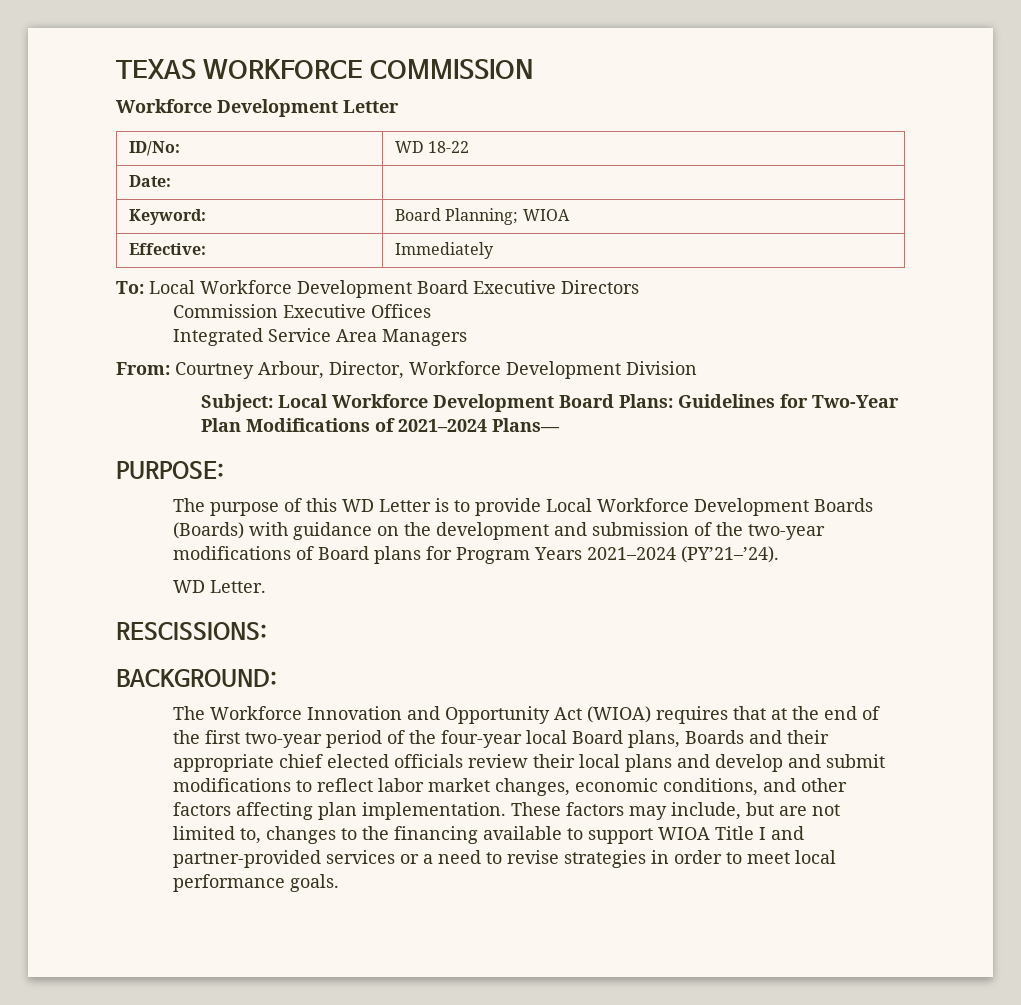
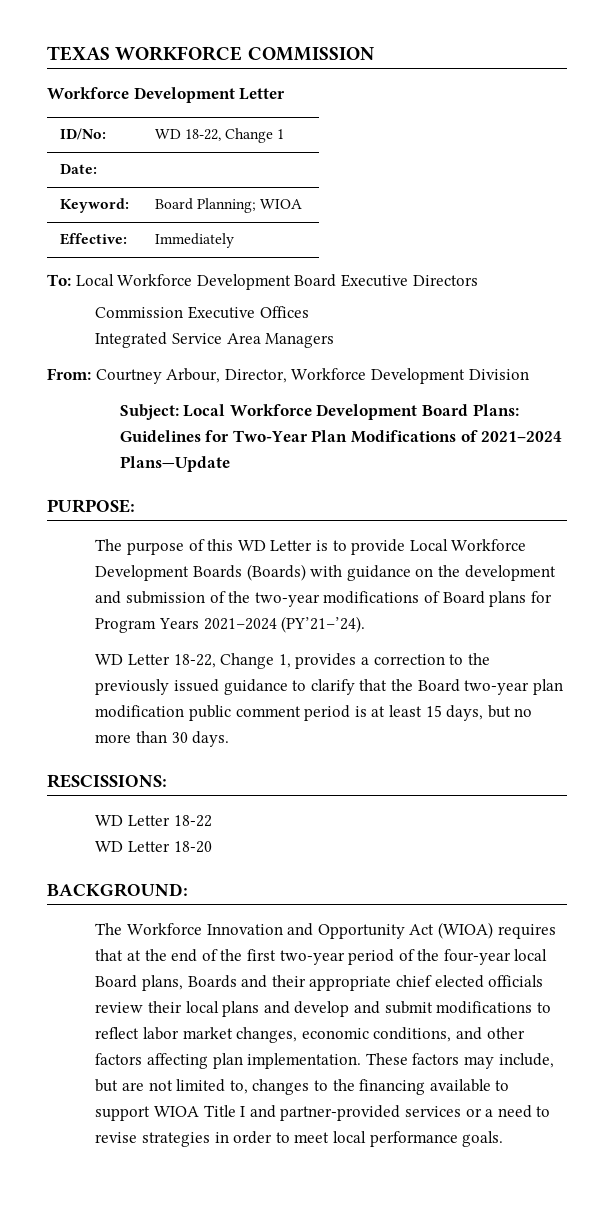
- ID/No: | WD 18-22
+ ID/No: | WD 18-22, Change 1
- Subject: Local Workforce Development Board Plans: Guidelines for Two-Year Plan Modifications of 2021–2024 Plans—
+ Subject: Local Workforce Development Board Plans: Guidelines for Two-Year Plan Modifications of 2021–2024 Plans—Update
- WD Letter.
+ WD Letter 18-22, Change 1, provides a correction to the previously issued guidance to clarify that the Board two-year plan modification public comment period is at least 15 days, but no more than 30 days.
  RESCISSIONS:
+ WD Letter 18-22
+ WD Letter 18-20

